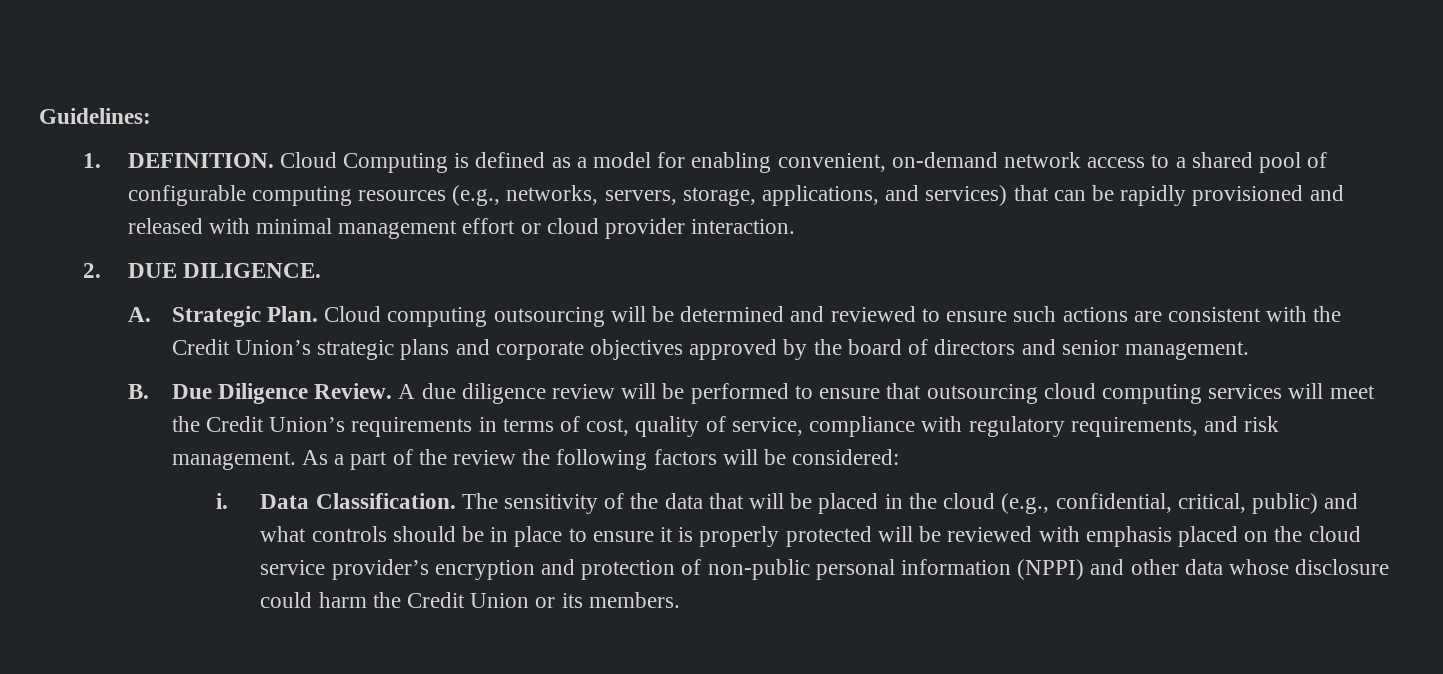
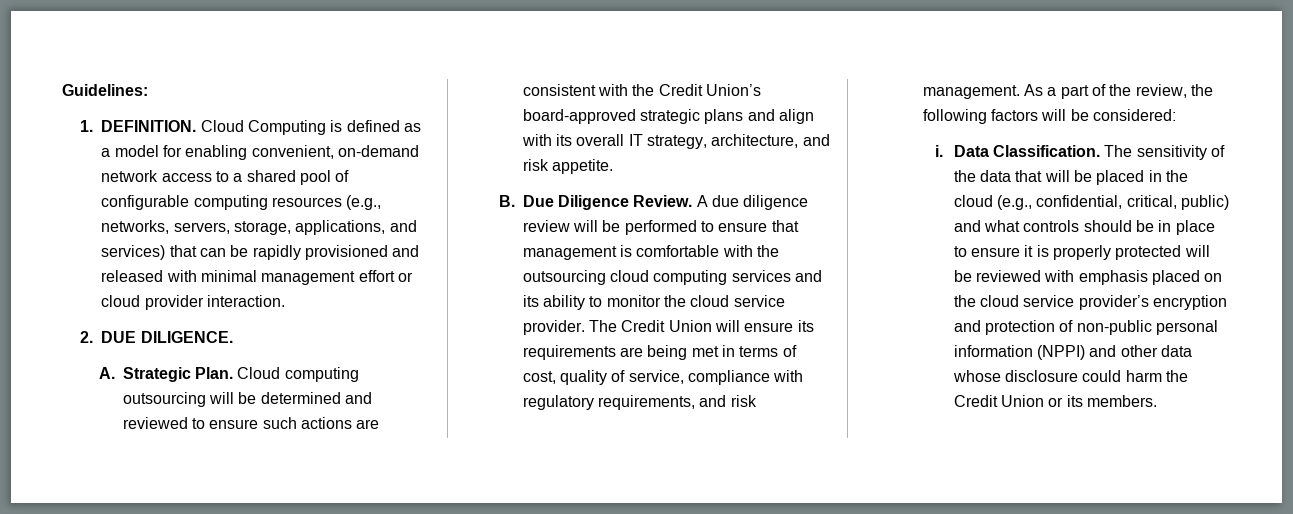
- Cloud computing outsourcing will be determined and reviewed to ensure such actions are consistent with the Credit Union’s strategic plans and corporate objectives approved by the board of directors and senior management.
+ Cloud computing outsourcing will be determined and reviewed to ensure such actions are consistent with the Credit Union’s board-approved strategic plans and align with its overall IT strategy, architecture, and risk appetite.
- A due diligence review will be performed to ensure that outsourcing cloud computing services will meet the Credit Union’s requirements in terms of cost, quality of service, compliance with regulatory requirements, and risk management.
+ A due diligence review will be performed to ensure that management is comfortable with the outsourcing cloud computing services and its ability to monitor the cloud service provider. The Credit Union will ensure its requirements are being met in terms of cost, quality of service, compliance with regulatory requirements, and risk management.
- As a part of the review the following factors will be considered:
+ As a part of the review, the following factors will be considered:

